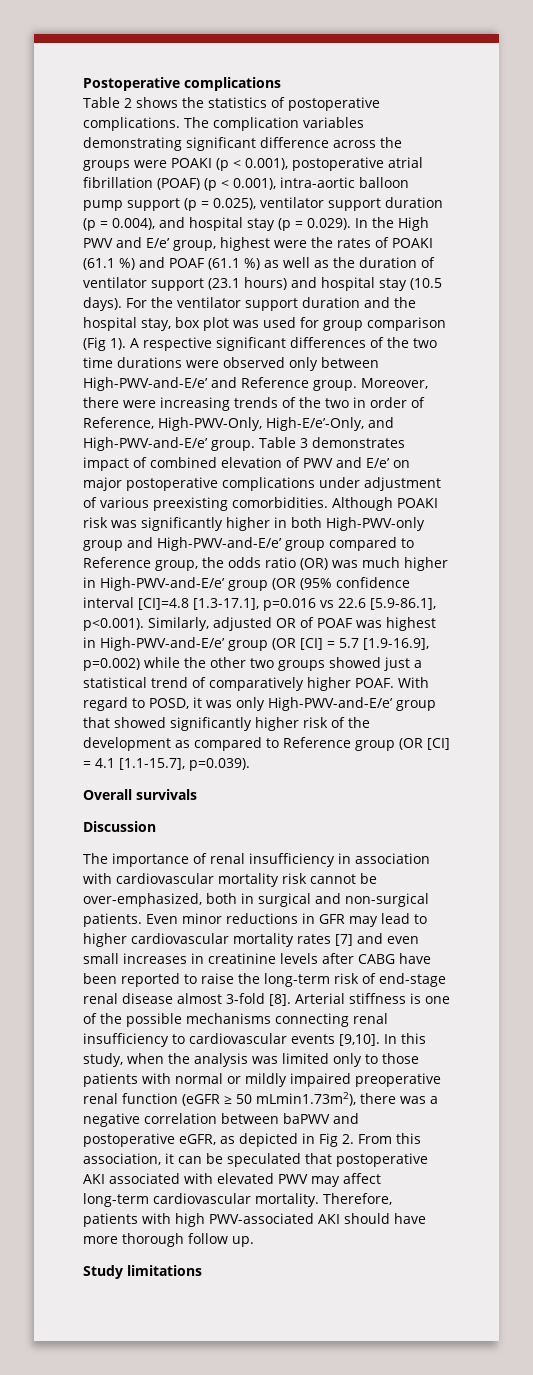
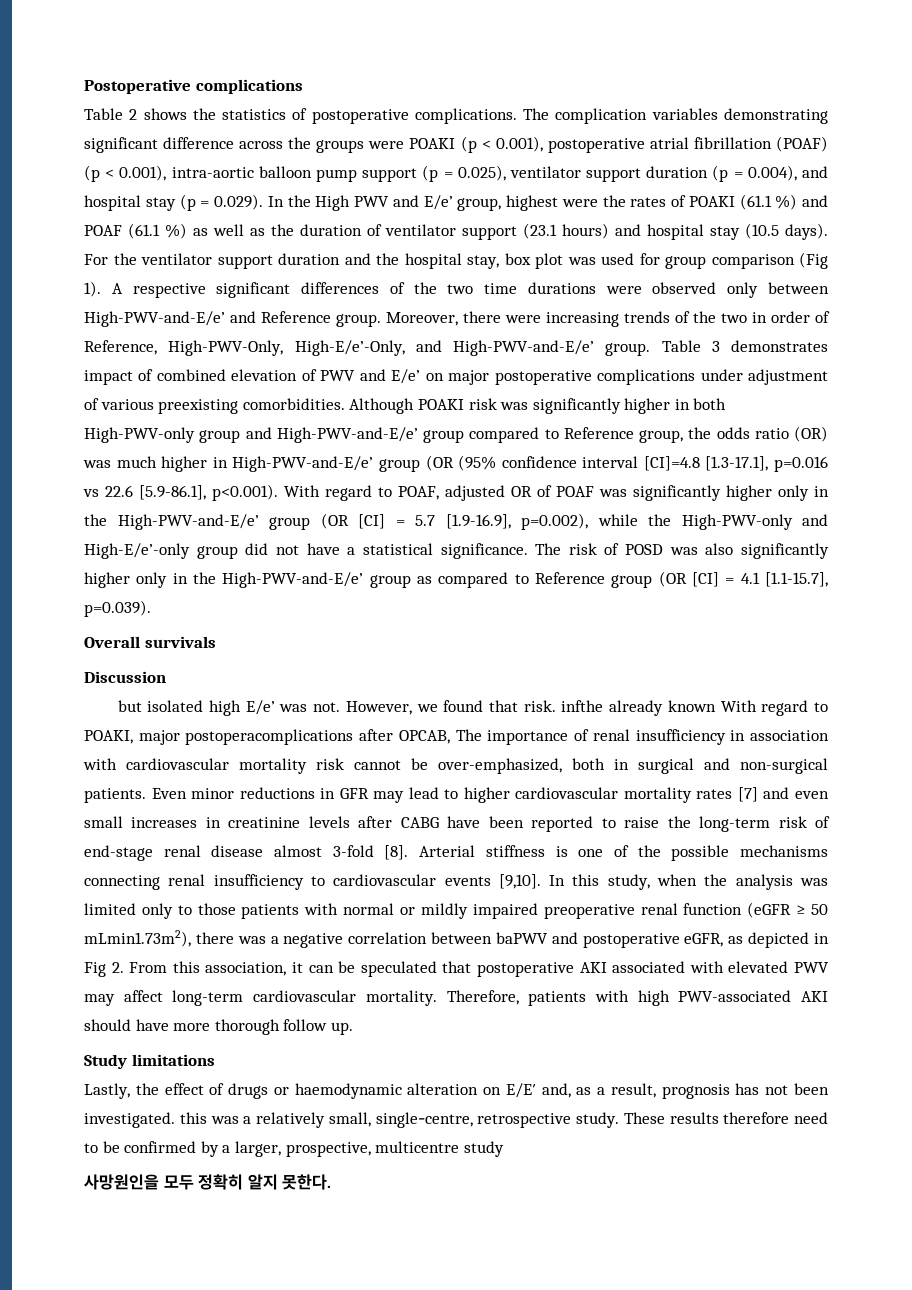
- Although POAKI risk was significantly higher in both High-PWV-only group and High-PWV-and-E/e’ group compared to Reference group, the odds ratio (OR) was much higher in High-PWV-and-E/e’ group (OR (95% confidence interval [CI]=4.8 [1.3-17.1], p=0.016 vs 22.6 [5.9-86.1], p<0.001). Similarly, adjusted OR of POAF was highest in High-PWV-and-E/e’ group (OR [CI] = 5.7 [1.9-16.9], p=0.002) while the other two groups showed just a statistical trend of comparatively higher POAF. With regard to POSD, it was only High-PWV-and-E/e’ group that showed significantly higher risk of the development as compared to Reference group (OR [CI] = 4.1 [1.1-15.7], p=0.039).
+ Although POAKI risk was significantly higher in both High-PWV-only group and High-PWV-and-E/e’ group compared to Reference group, the odds ratio (OR) was much higher in High-PWV-and-E/e’ group (OR (95% confidence interval [CI]=4.8 [1.3-17.1], p=0.016 vs 22.6 [5.9-86.1], p<0.001). With regard to POAF, adjusted OR of POAF was significantly higher only in the High-PWV-and-E/e’ group (OR [CI] = 5.7 [1.9-16.9], p=0.002), while the High-PWV-only and High-E/e’-only group did not have a statistical significance. The risk of POSD was also significantly higher only in the High-PWV-and-E/e’ group as compared to Reference group (OR [CI] = 4.1 [1.1-15.7], p=0.039).
- The importance of renal insufficiency in association with cardiovascular mortality risk cannot be over-emphasized, both in surgical and non-surgical patients.
+ but isolated high E/e’ was not. However, we found that risk. infthe already known With regard to POAKI, major postoperacomplications after OPCAB, The importance of renal insufficiency in association with cardiovascular mortality risk cannot be over-emphasized, both in surgical and non-surgical patients.
+ Lastly, the effect of drugs or haemodynamic alteration on E/E′ and, as a result, prognosis has not been investigated. this was a relatively small, single‐centre, retrospective study. These results therefore need to be confirmed by a larger, prospective, multicentre study
+ 사망원인을 모두 정확히 알지 못한다.

